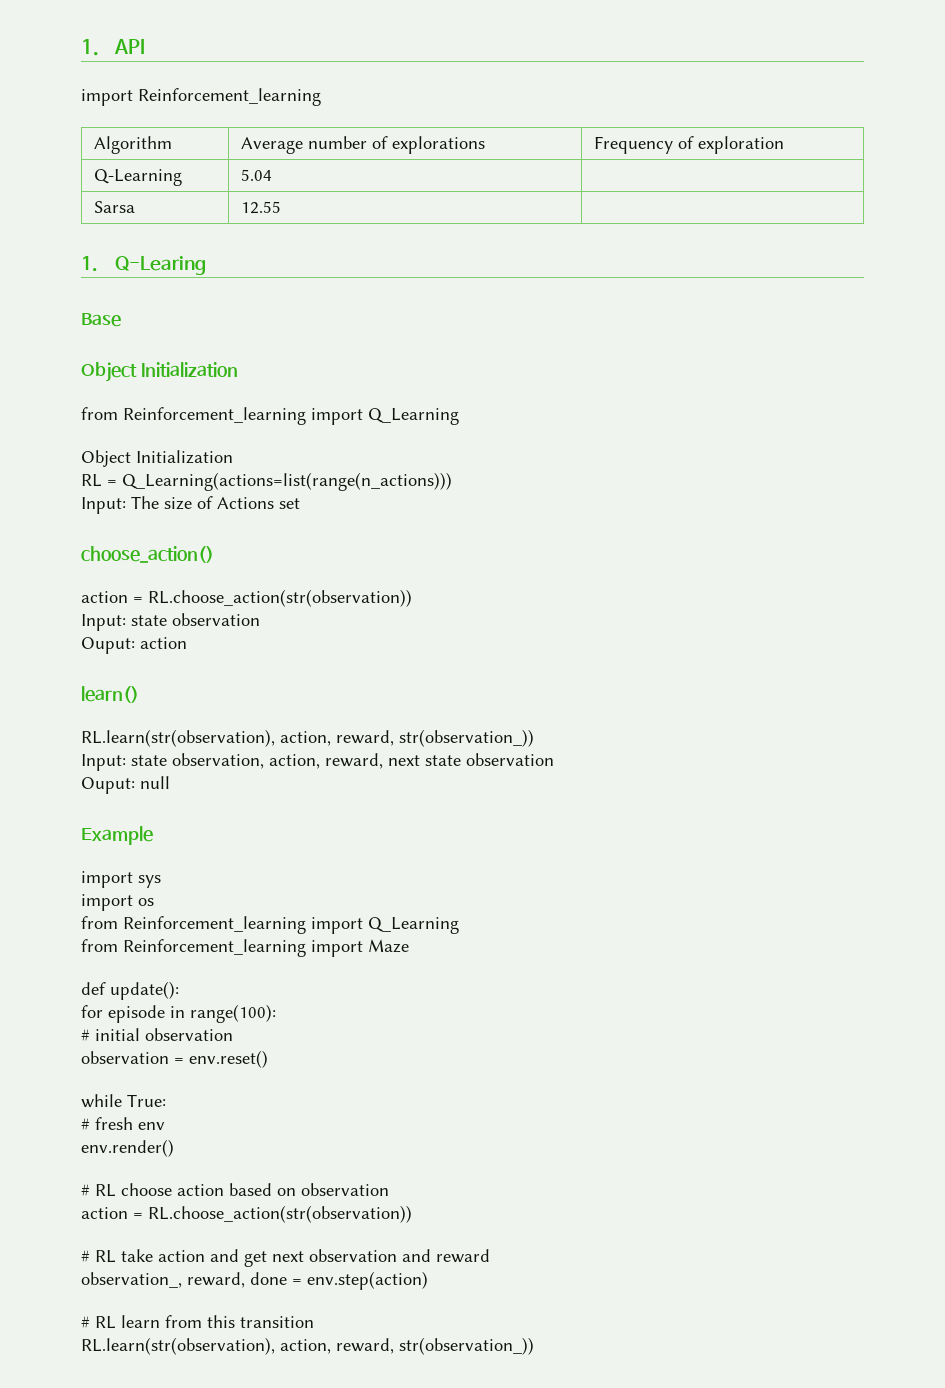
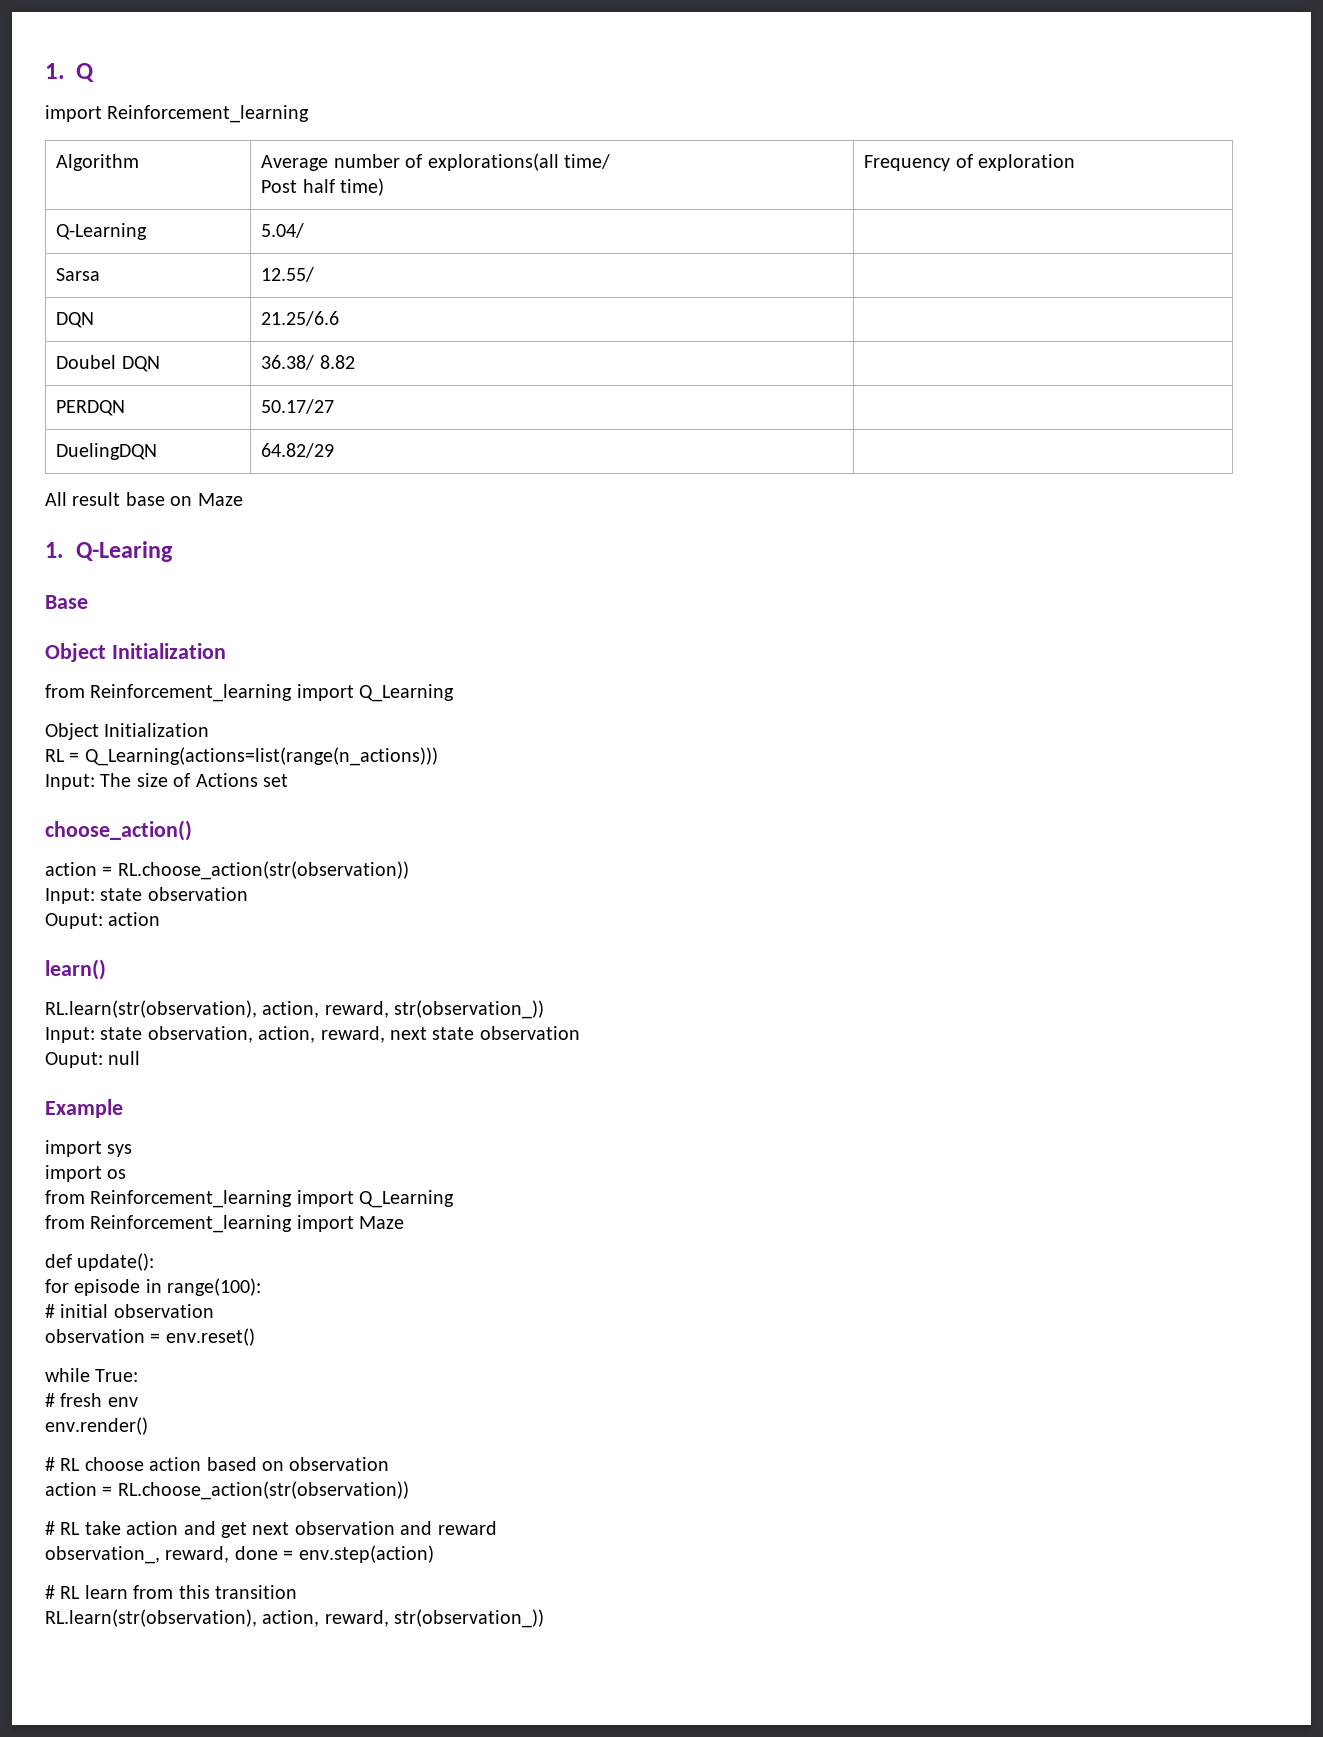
- 1. API
+ 1. Q
- Algorithm | Average number of explorations | Frequency of exploration
+ Algorithm | Average number of explorations(all time/
+ Post half time) | Frequency of exploration
- Q-Learning | 5.04 |
+ Q-Learning | 5.04/ |
- Sarsa | 12.55 |
+ Sarsa | 12.55/ |
+ DQN | 21.25/6.6 |
+ Doubel DQN | 36.38/ 8.82 |
+ PERDQN | 50.17/27 |
+ DuelingDQN | 64.82/29 |
+ All result base on Maze

